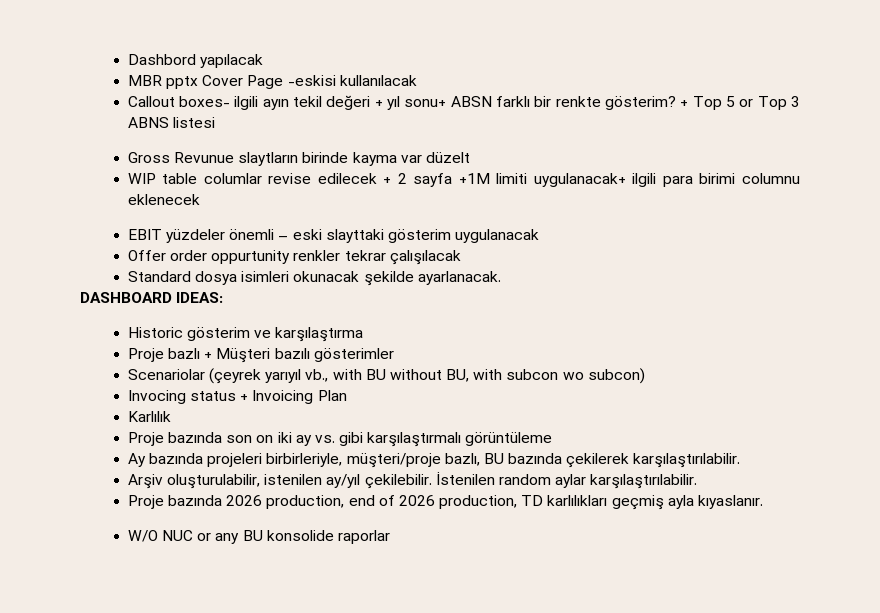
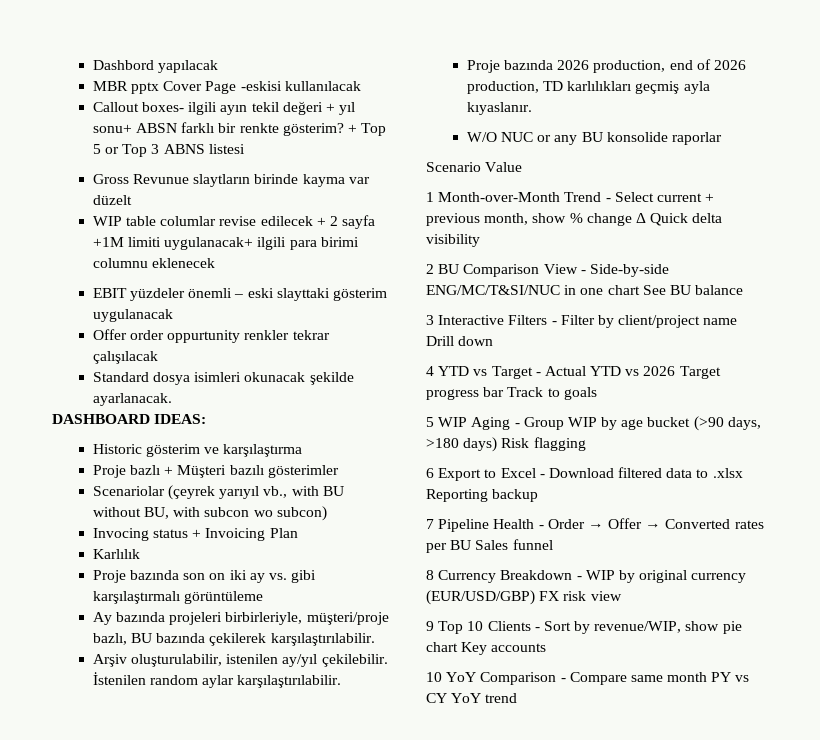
+ Scenario Value
+ 1 Month-over-Month Trend - Select current + previous month, show % change Δ Quick delta visibility
+ 2 BU Comparison View - Side-by-side ENG/MC/T&SI/NUC in one chart See BU balance
+ 3 Interactive Filters - Filter by client/project name Drill down
+ 4 YTD vs Target - Actual YTD vs 2026 Target progress bar Track to goals
+ 5 WIP Aging - Group WIP by age bucket (>90 days, >180 days) Risk flagging
+ 6 Export to Excel - Download filtered data to .xlsx Reporting backup
+ 7 Pipeline Health - Order → Offer → Converted rates per BU Sales funnel
+ 8 Currency Breakdown - WIP by original currency (EUR/USD/GBP) FX risk view
+ 9 Top 10 Clients - Sort by revenue/WIP, show pie chart Key accounts
+ 10 YoY Comparison - Compare same month PY vs CY YoY trend

